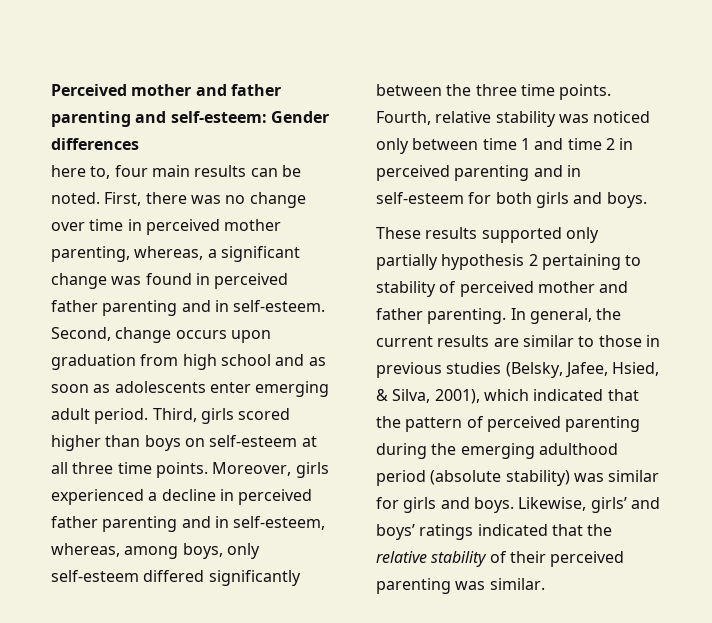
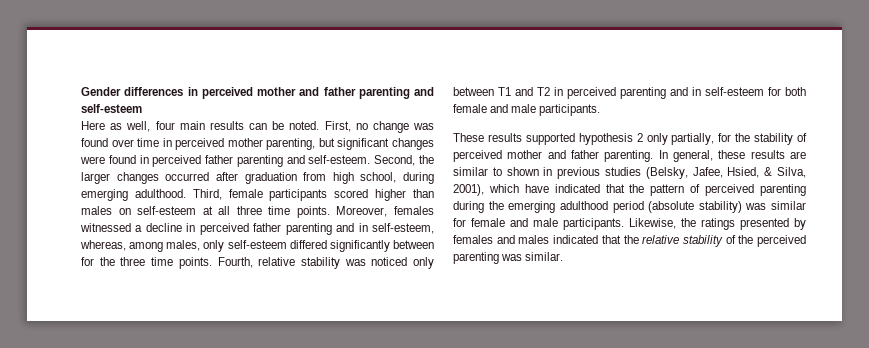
- Perceived mother and father parenting and self-esteem: Gender differences
- here to, four main results can be noted.
+ Gender differences in perceived mother and father parenting and self-esteem
+ Here as well, four main results can be noted.
- First, there was no change over time in perceived mother parenting, whereas, a significant change was found in perceived father parenting and in self-esteem.
+ First, no change was found over time in perceived mother parenting, but significant changes were found in perceived father parenting and self-esteem.
- Second, change occurs upon graduation from high school and as soon as adolescents enter emerging adult period. Third, girls scored higher than boys on self-esteem at all three time points.
+ Second, the larger changes occurred after graduation from high school, during emerging adulthood. Third, female participants scored higher than males on self-esteem at all three time points.
- Moreover, girls experienced a decline in perceived father parenting and in self-esteem, whereas, among boys, only self-esteem differed significantly between the three time points.
+ Moreover, females witnessed a decline in perceived father parenting and in self-esteem, whereas, among males, only self-esteem differed significantly between for the three time points.
- Fourth, relative stability was noticed only between time 1 and time 2 in perceived parenting and in self-esteem for both girls and boys.
+ Fourth, relative stability was noticed only between T1 and T2 in perceived parenting and in self-esteem for both female and male participants.
- These results supported only partially hypothesis 2 pertaining to stability of perceived mother and father parenting.
+ These results supported hypothesis 2 only partially, for the stability of perceived mother and father parenting.
- In general, the current results are similar to those in previous studies (Belsky, Jafee, Hsied, & Silva, 2001), which indicated that the pattern of perceived parenting during the emerging adulthood period (absolute stability) was similar for girls and boys. Likewise, girls’ and boys’ ratings indicated that the relative stability of their perceived parenting was similar.
+ In general, these results are similar to shown in previous studies (Belsky, Jafee, Hsied, & Silva, 2001), which have indicated that the pattern of perceived parenting during the emerging adulthood period (absolute stability) was similar for female and male participants. Likewise, the ratings presented by females and males indicated that the relative stability of the perceived parenting was similar.

